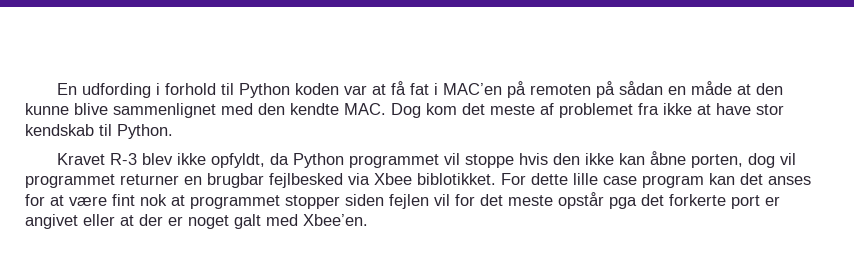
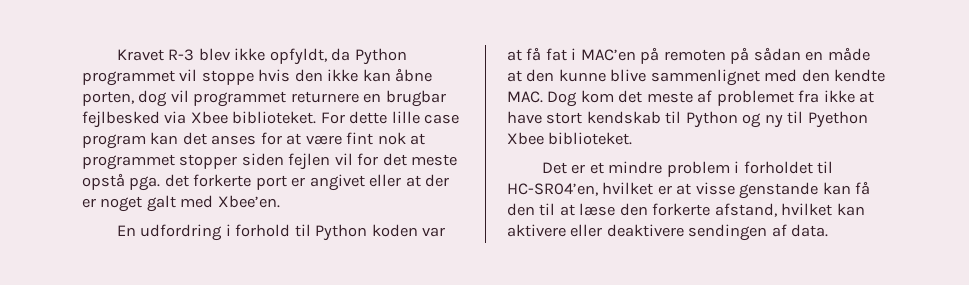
- En udfording i forhold til Python koden var at få fat i MAC’en på remoten på sådan en måde at den kunne blive sammenlignet med den kendte MAC. Dog kom det meste af problemet fra ikke at have stor kendskab til Python.
- Kravet R-3 blev ikke opfyldt, da Python programmet vil stoppe hvis den ikke kan åbne porten, dog vil programmet returner en brugbar fejlbesked via Xbee biblotikket. For dette lille case program kan det anses for at være fint nok at programmet stopper siden fejlen vil for det meste opstår pga det forkerte port er angivet eller at der er noget galt med Xbee’en.
+ Kravet R-3 blev ikke opfyldt, da Python programmet vil stoppe hvis den ikke kan åbne porten, dog vil programmet returnere en brugbar fejlbesked via Xbee biblioteket. For dette lille case program kan det anses for at være fint nok at programmet stopper siden fejlen vil for det meste opstå pga. det forkerte port er angivet eller at der er noget galt med Xbee’en.
+ En udfordring i forhold til Python koden var at få fat i MAC’en på remoten på sådan en måde at den kunne blive sammenlignet med den kendte MAC. Dog kom det meste af problemet fra ikke at have stort kendskab til Python og ny til Pyethon Xbee biblioteket.
+ Det er et mindre problem i forholdet til HC-SR04’en, hvilket er at visse genstande kan få den til at læse den forkerte afstand, hvilket kan aktivere eller deaktivere sendingen af data.

